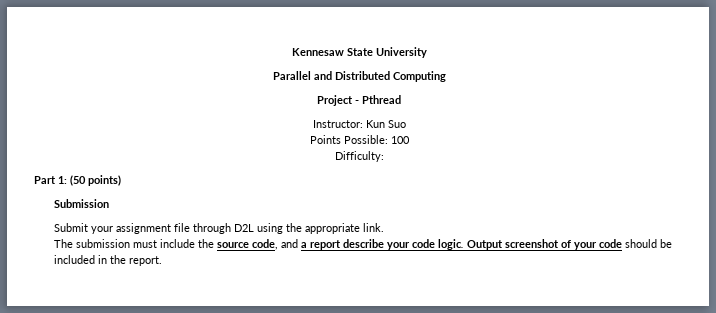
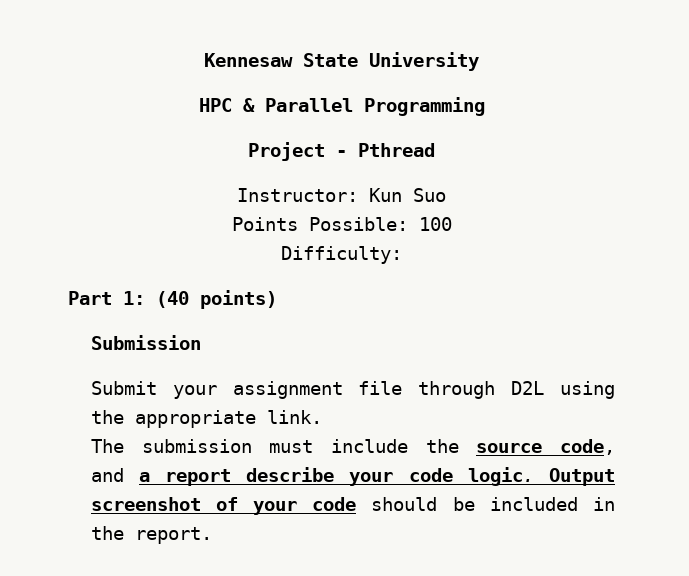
- Parallel and Distributed Computing
+ HPC & Parallel Programming
- Part 1: (50 points)
+ Part 1: (40 points)

